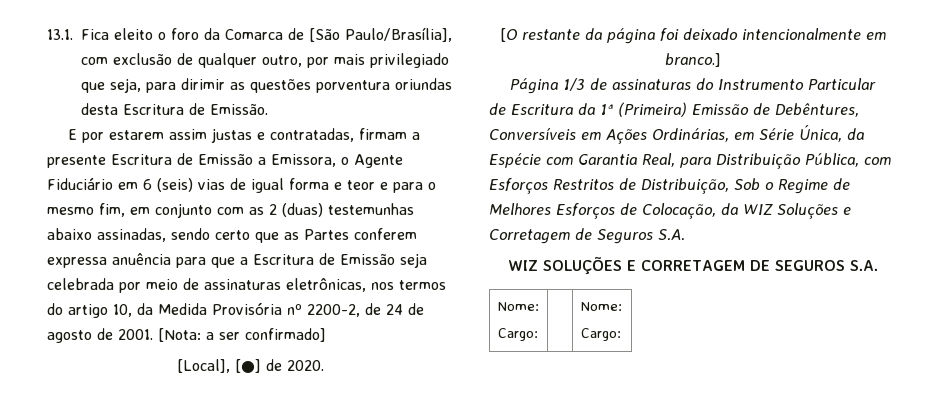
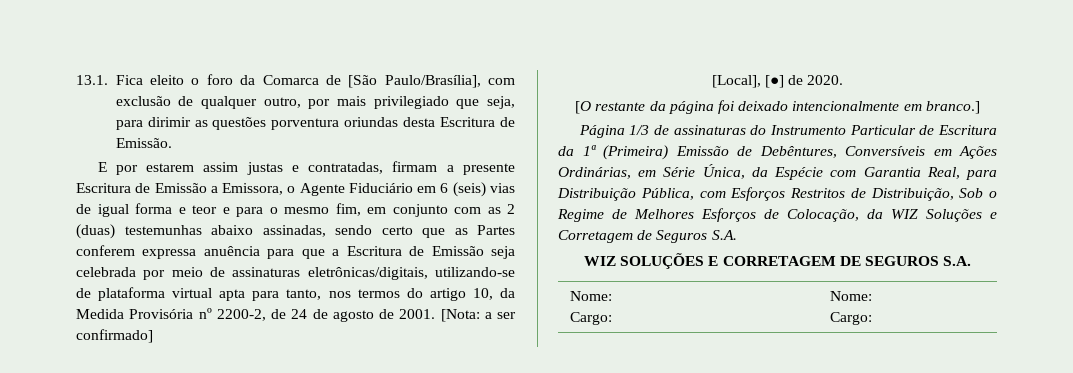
- E por estarem assim justas e contratadas, firmam a presente Escritura de Emissão a Emissora, o Agente Fiduciário em 6 (seis) vias de igual forma e teor e para o mesmo fim, em conjunto com as 2 (duas) testemunhas abaixo assinadas, sendo certo que as Partes conferem expressa anuência para que a Escritura de Emissão seja celebrada por meio de assinaturas eletrônicas, nos termos do artigo 10, da Medida Provisória nº 2200-2, de 24 de agosto de 2001.
+ E por estarem assim justas e contratadas, firmam a presente Escritura de Emissão a Emissora, o Agente Fiduciário em 6 (seis) vias de igual forma e teor e para o mesmo fim, em conjunto com as 2 (duas) testemunhas abaixo assinadas, sendo certo que as Partes conferem expressa anuência para que a Escritura de Emissão seja celebrada por meio de assinaturas eletrônicas/digitais, utilizando-se de plataforma virtual apta para tanto, nos termos do artigo 10, da Medida Provisória nº 2200-2, de 24 de agosto de 2001.

